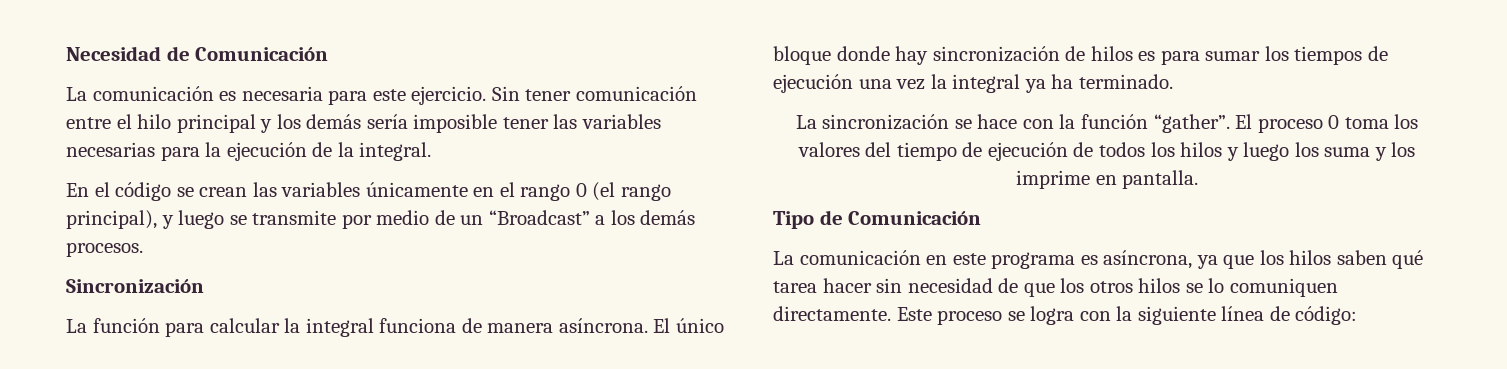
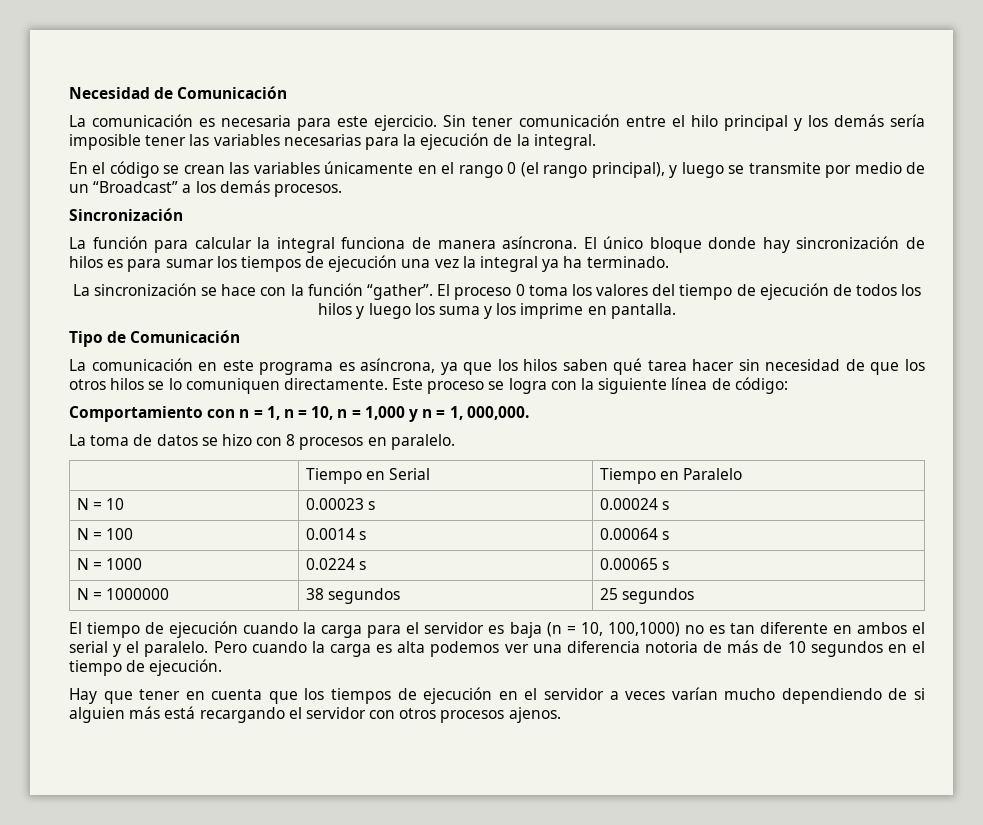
+ Comportamiento con n = 1, n = 10, n = 1,000 y n = 1, 000,000.
+ La toma de datos se hizo con 8 procesos en paralelo.
+ | Tiempo en Serial | Tiempo en Paralelo
+ N = 10 | 0.00023 s | 0.00024 s
+ N = 100 | 0.0014 s | 0.00064 s
+ N = 1000 | 0.0224 s | 0.00065 s
+ N = 1000000 | 38 segundos | 25 segundos
+ El tiempo de ejecución cuando la carga para el servidor es baja (n = 10, 100,1000) no es tan diferente en ambos el serial y el paralelo. Pero cuando la carga es alta podemos ver una diferencia notoria de más de 10 segundos en el tiempo de ejecución.
+ Hay que tener en cuenta que los tiempos de ejecución en el servidor a veces varían mucho dependiendo de si alguien más está recargando el servidor con otros procesos ajenos.

